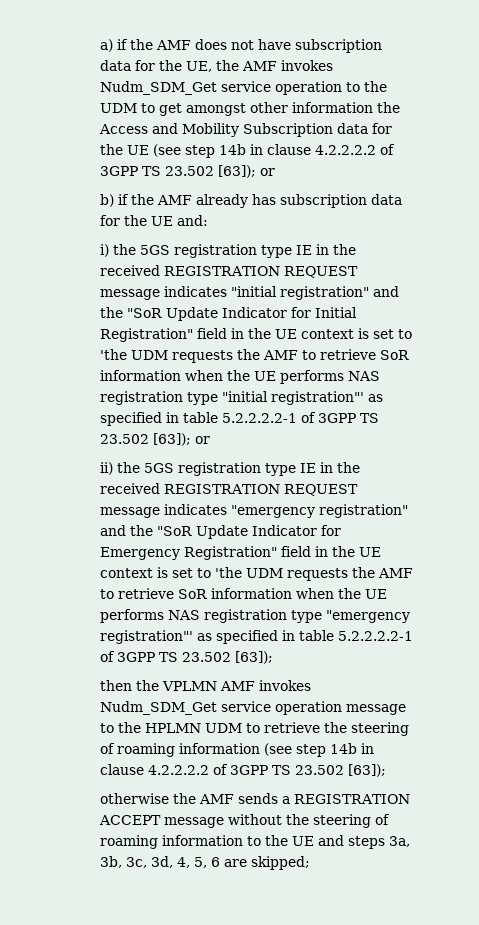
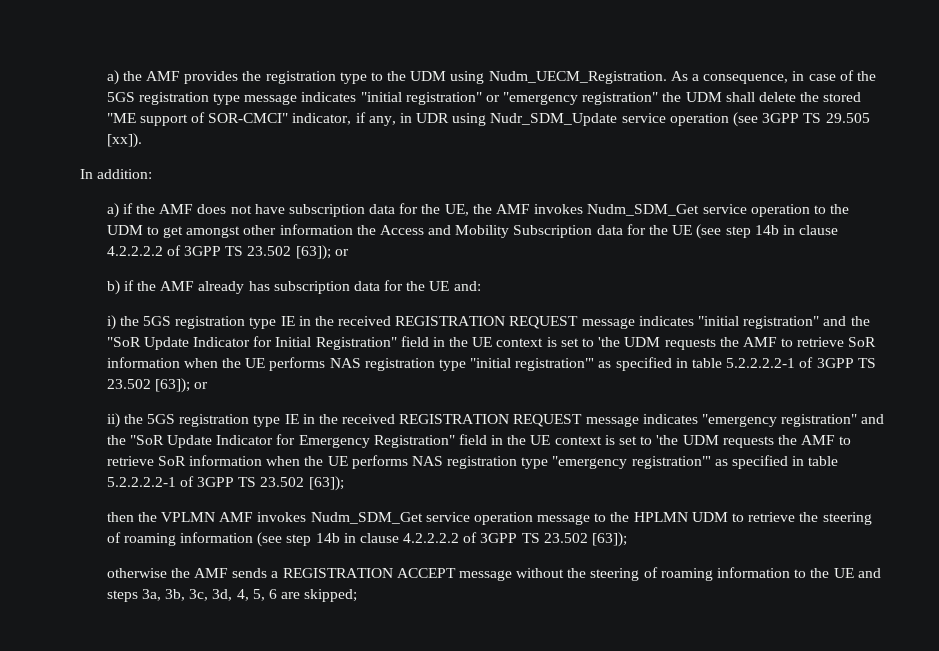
+ a) the AMF provides the registration type to the UDM using Nudm_UECM_Registration. As a consequence, in case of the 5GS registration type message indicates "initial registration" or "emergency registration" the UDM shall delete the stored "ME support of SOR-CMCI" indicator, if any, in UDR using Nudr_SDM_Update service operation (see 3GPP TS 29.505 [xx]).
+ In addition:

